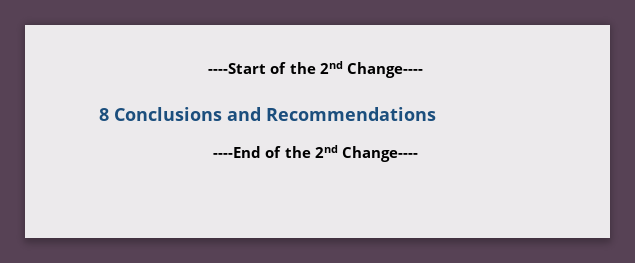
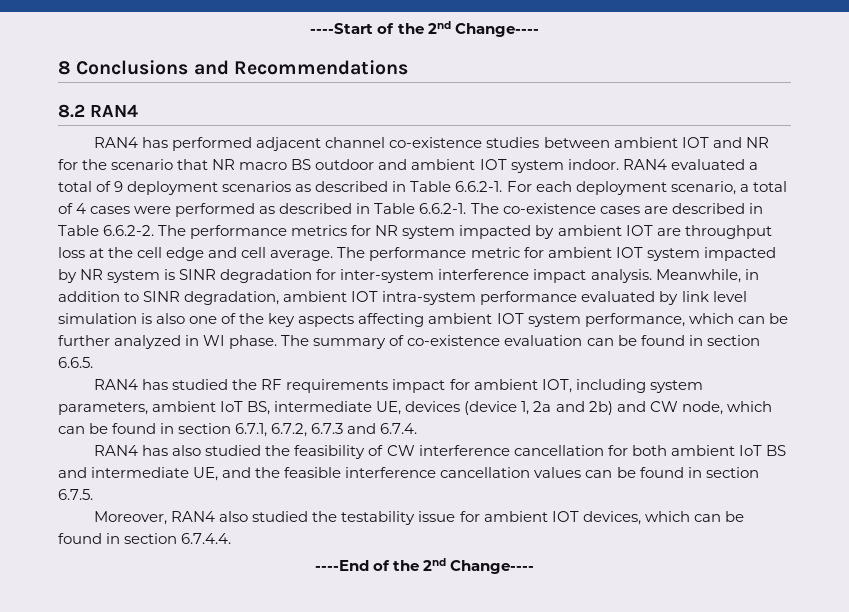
+ 8.2 RAN4
+ RAN4 has performed adjacent channel co-existence studies between ambient IOT and NR for the scenario that NR macro BS outdoor and ambient IOT system indoor. RAN4 evaluated a total of 9 deployment scenarios as described in Table 6.6.2-1. For each deployment scenario, a total of 4 cases were performed as described in Table 6.6.2-1. The co-existence cases are described in Table 6.6.2-2. The performance metrics for NR system impacted by ambient IOT are throughput loss at the cell edge and cell average. The performance metric for ambient IOT system impacted by NR system is SINR degradation for inter-system interference impact analysis. Meanwhile, in addition to SINR degradation, ambient IOT intra-system performance evaluated by link level simulation is also one of the key aspects affecting ambient IOT system performance, which can be further analyzed in WI phase. The summary of co-existence evaluation can be found in section 6.6.5.
+ RAN4 has studied the RF requirements impact for ambient IOT, including system parameters, ambient IoT BS, intermediate UE, devices (device 1, 2a and 2b) and CW node, which can be found in section 6.7.1, 6.7.2, 6.7.3 and 6.7.4.
+ RAN4 has also studied the feasibility of CW interference cancellation for both ambient IoT BS and intermediate UE, and the feasible interference cancellation values can be found in section 6.7.5.
+ Moreover, RAN4 also studied the testability issue for ambient IOT devices, which can be found in section 6.7.4.4.

